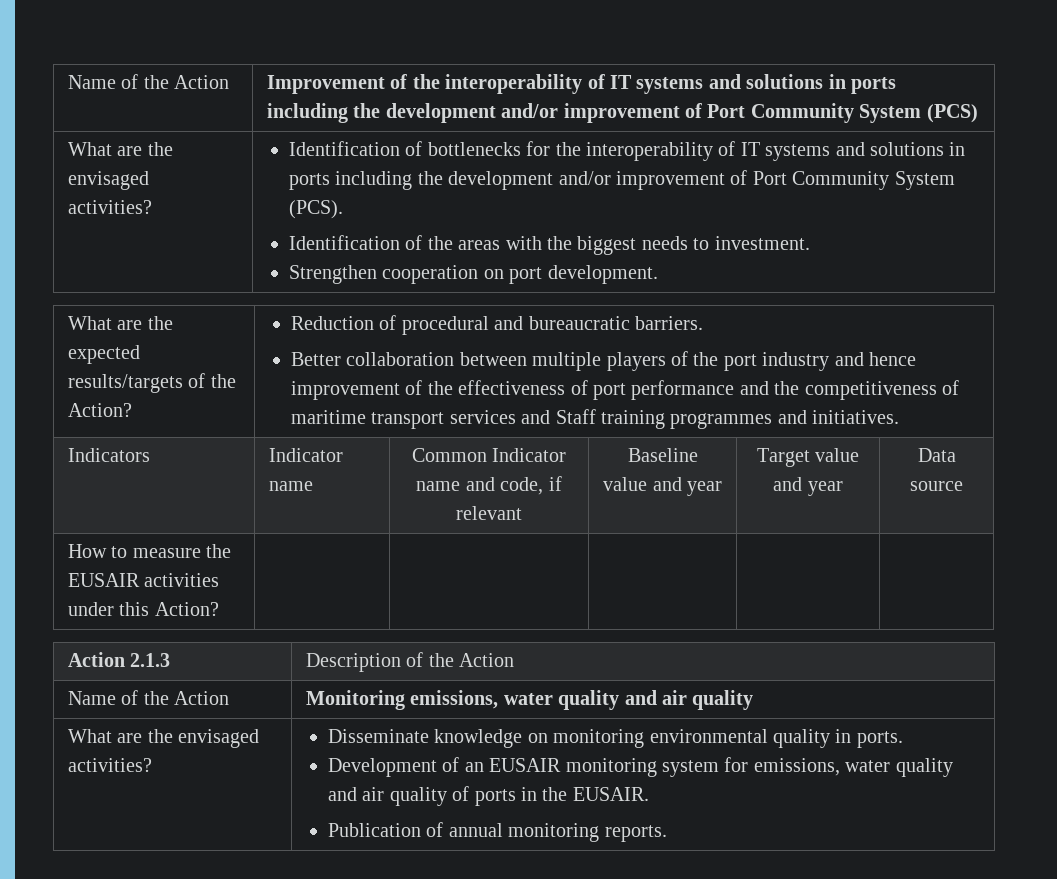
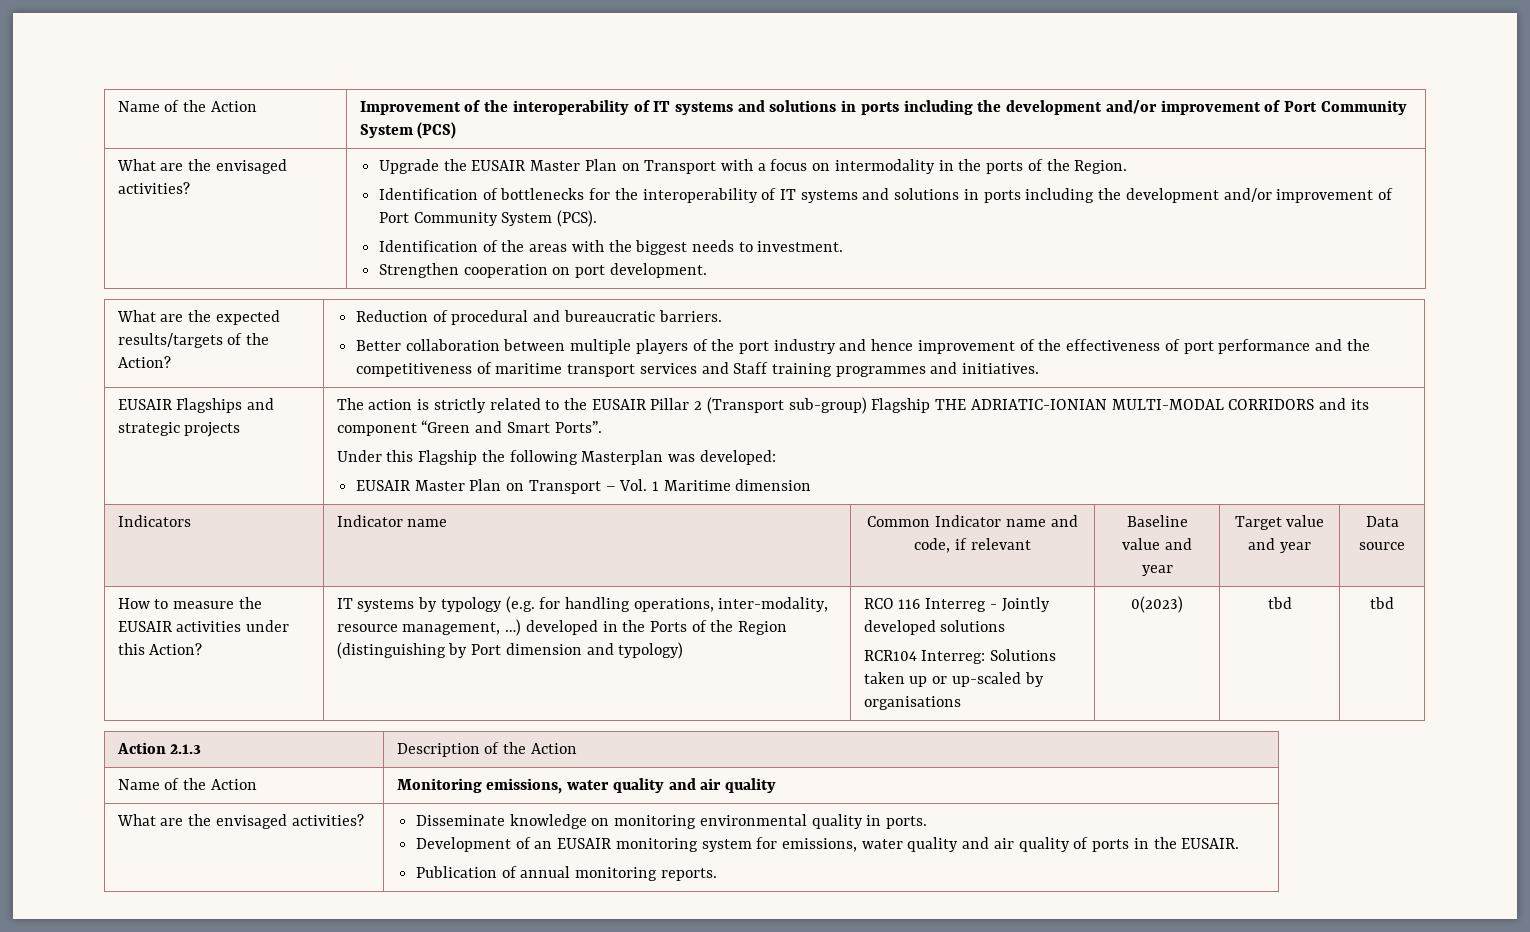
+ Upgrade the EUSAIR Master Plan on Transport with a focus on intermodality in the ports of the Region.
+ EUSAIR Flagships and strategic projects | The action is strictly related to the EUSAIR Pillar 2 (Transport sub-group) Flagship THE ADRIATIC-IONIAN MULTI-MODAL CORRIDORS and its component “Green and Smart Ports”.
+ Under this Flagship the following Masterplan was developed:
+ EUSAIR Master Plan on Transport – Vol. 1 Maritime dimension
+ IT systems by typology (e.g. for handling operations, inter-modality, resource management, …) developed in the Ports of the Region (distinguishing by Port dimension and typology) | RCO 116 Interreg - Jointly developed solutions
+ RCR104 Interreg: Solutions taken up or up-scaled by organisations | 0(2023) | tbd | tbd

